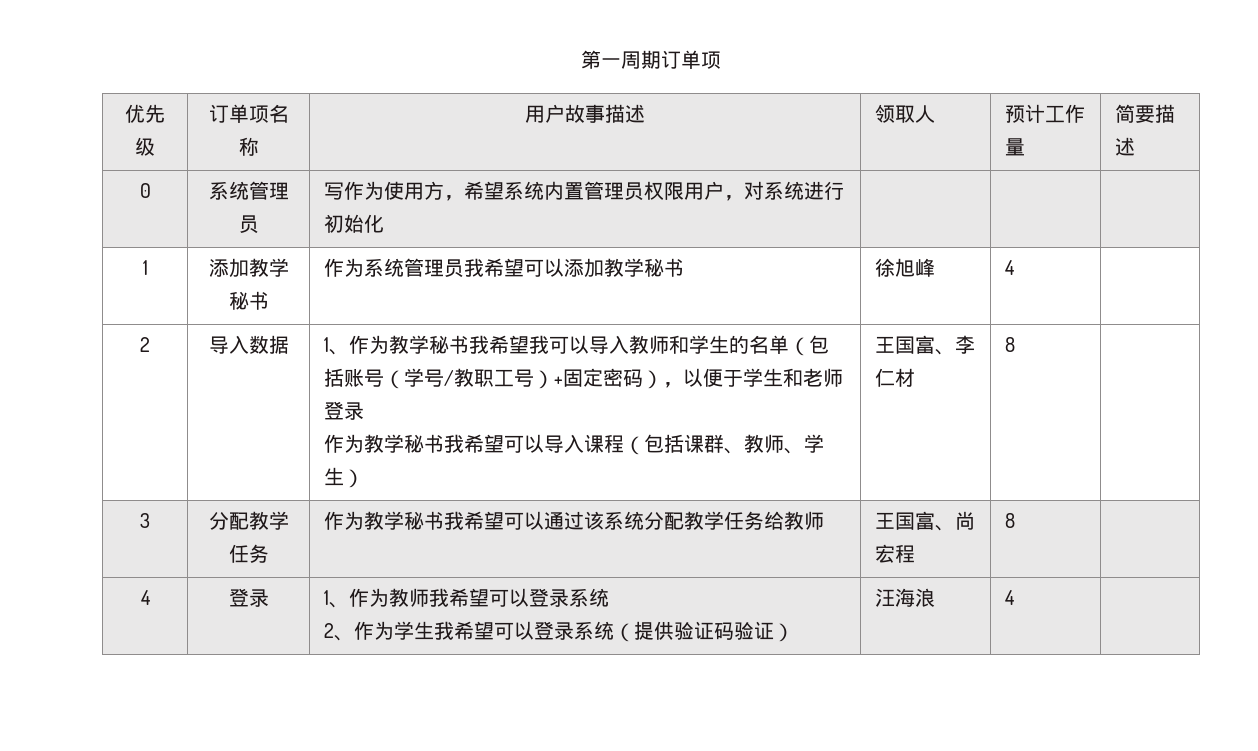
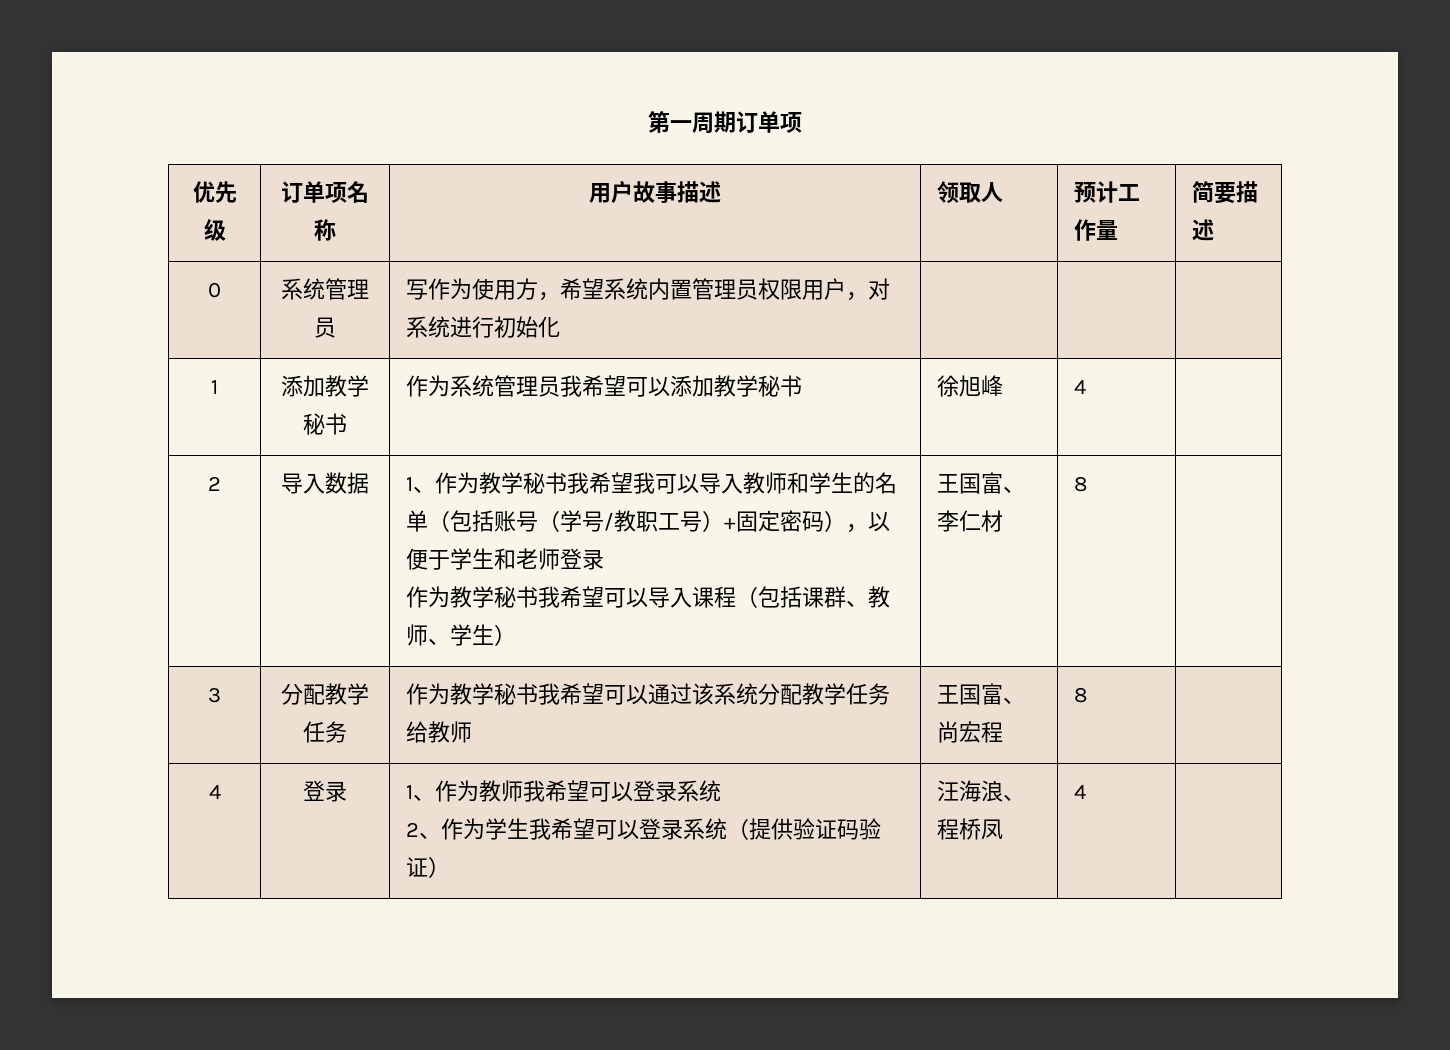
  4 | 登录 | 1、作为教师我希望可以登录系统
- 2、作为学生我希望可以登录系统（提供验证码验证） | 汪海浪 | 4 |
+ 2、作为学生我希望可以登录系统（提供验证码验证） | 汪海浪、程桥凤 | 4 |

